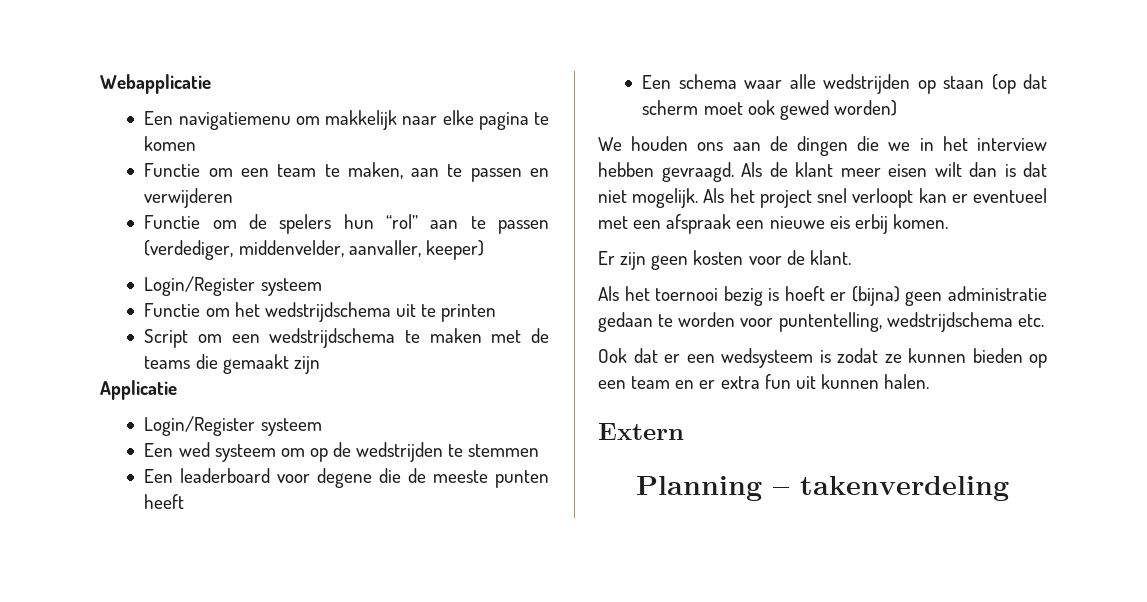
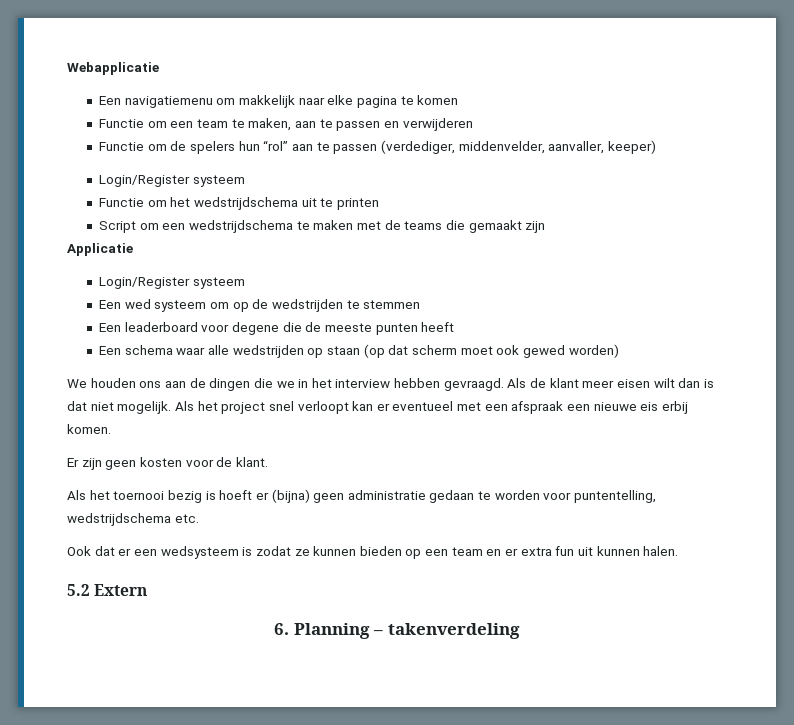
- Extern
+ 5.2 Extern
- Planning – takenverdeling
+ 6. Planning – takenverdeling

